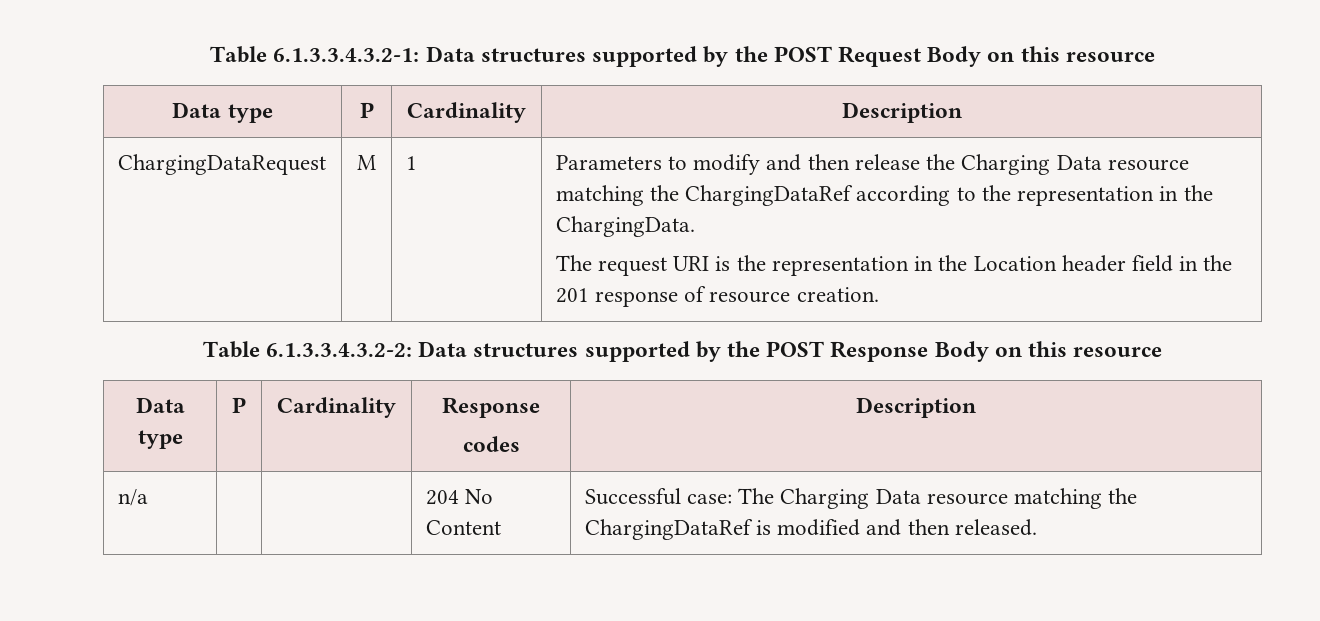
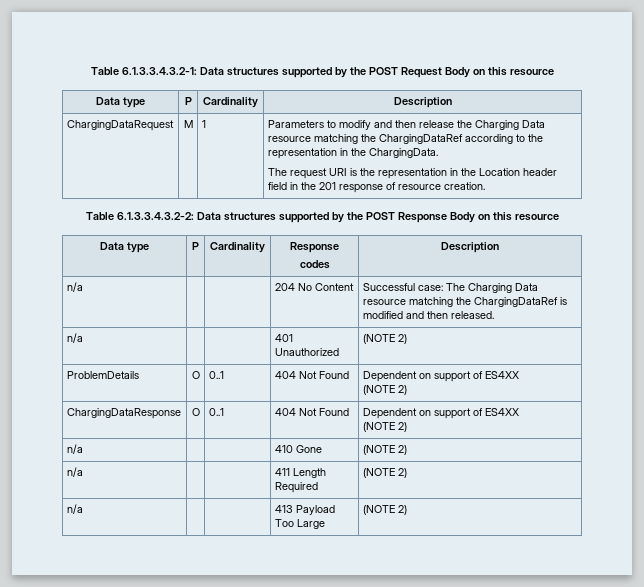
+ n/a | | | 401 Unauthorized | (NOTE 2)
+ ProblemDetails | O | 0..1 | 404 Not Found | Dependent on support of ES4XX
+ (NOTE 2)
+ ChargingDataResponse | O | 0..1 | 404 Not Found | Dependent on support of ES4XX
+ (NOTE 2)
+ n/a | | | 410 Gone | (NOTE 2)
+ n/a | | | 411 Length Required | (NOTE 2)
+ n/a | | | 413 Payload Too Large | (NOTE 2)

